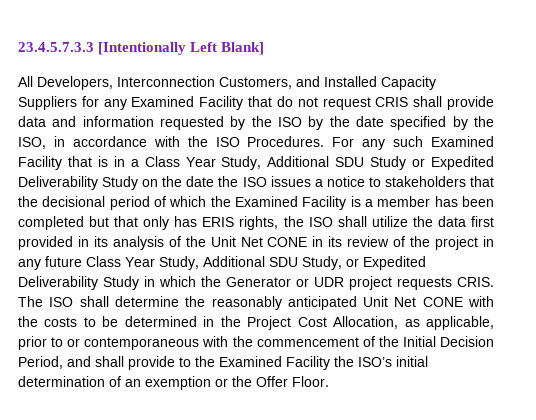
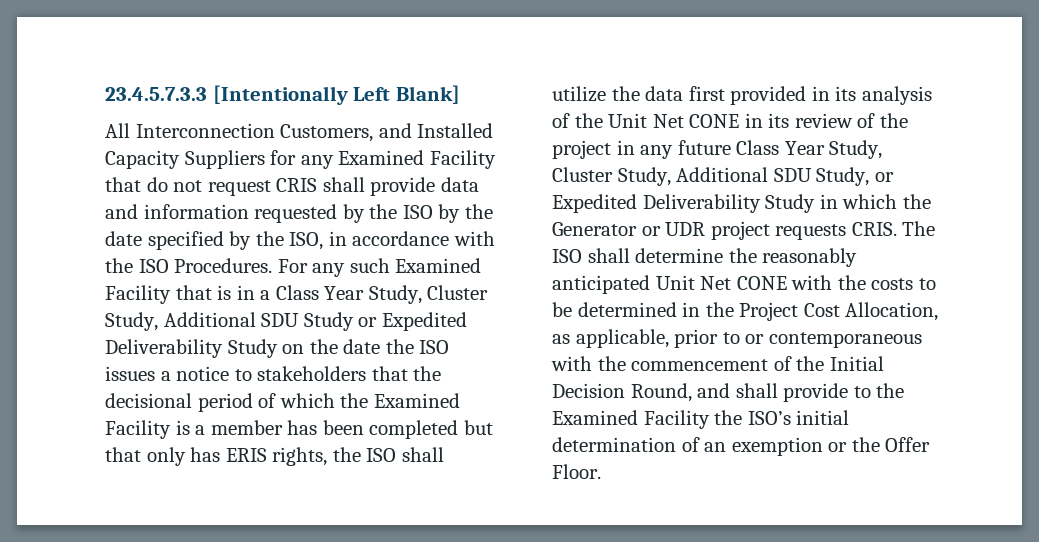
- All Developers, Interconnection Customers, and Installed Capacity Suppliers for any Examined Facility that do not request CRIS shall provide data and information requested by the ISO by the date specified by the ISO, in accordance with the ISO Procedures.
+ All Interconnection Customers, and Installed Capacity Suppliers for any Examined Facility that do not request CRIS shall provide data and information requested by the ISO by the date specified by the ISO, in accordance with the ISO Procedures.
- For any such Examined Facility that is in a Class Year Study, Additional SDU Study or Expedited Deliverability Study on the date the ISO issues a notice to stakeholders that the decisional period of which the Examined Facility is a member has been completed but that only has ERIS rights, the ISO shall utilize the data first provided in its analysis of the Unit Net CONE in its review of the project in any future Class Year Study, Additional SDU Study, or Expedited Deliverability Study in which the Generator or UDR project requests CRIS.
+ For any such Examined Facility that is in a Class Year Study, Cluster Study, Additional SDU Study or Expedited Deliverability Study on the date the ISO issues a notice to stakeholders that the decisional period of which the Examined Facility is a member has been completed but that only has ERIS rights, the ISO shall utilize the data first provided in its analysis of the Unit Net CONE in its review of the project in any future Class Year Study, Cluster Study, Additional SDU Study, or Expedited Deliverability Study in which the Generator or UDR project requests CRIS.
- The ISO shall determine the reasonably anticipated Unit Net CONE with the costs to be determined in the Project Cost Allocation, as applicable, prior to or contemporaneous with the commencement of the Initial Decision Period, and shall provide to the Examined Facility the ISO’s initial determination of an exemption or the Offer Floor.
+ The ISO shall determine the reasonably anticipated Unit Net CONE with the costs to be determined in the Project Cost Allocation, as applicable, prior to or contemporaneous with the commencement of the Initial Decision Round, and shall provide to the Examined Facility the ISO’s initial determination of an exemption or the Offer Floor.

